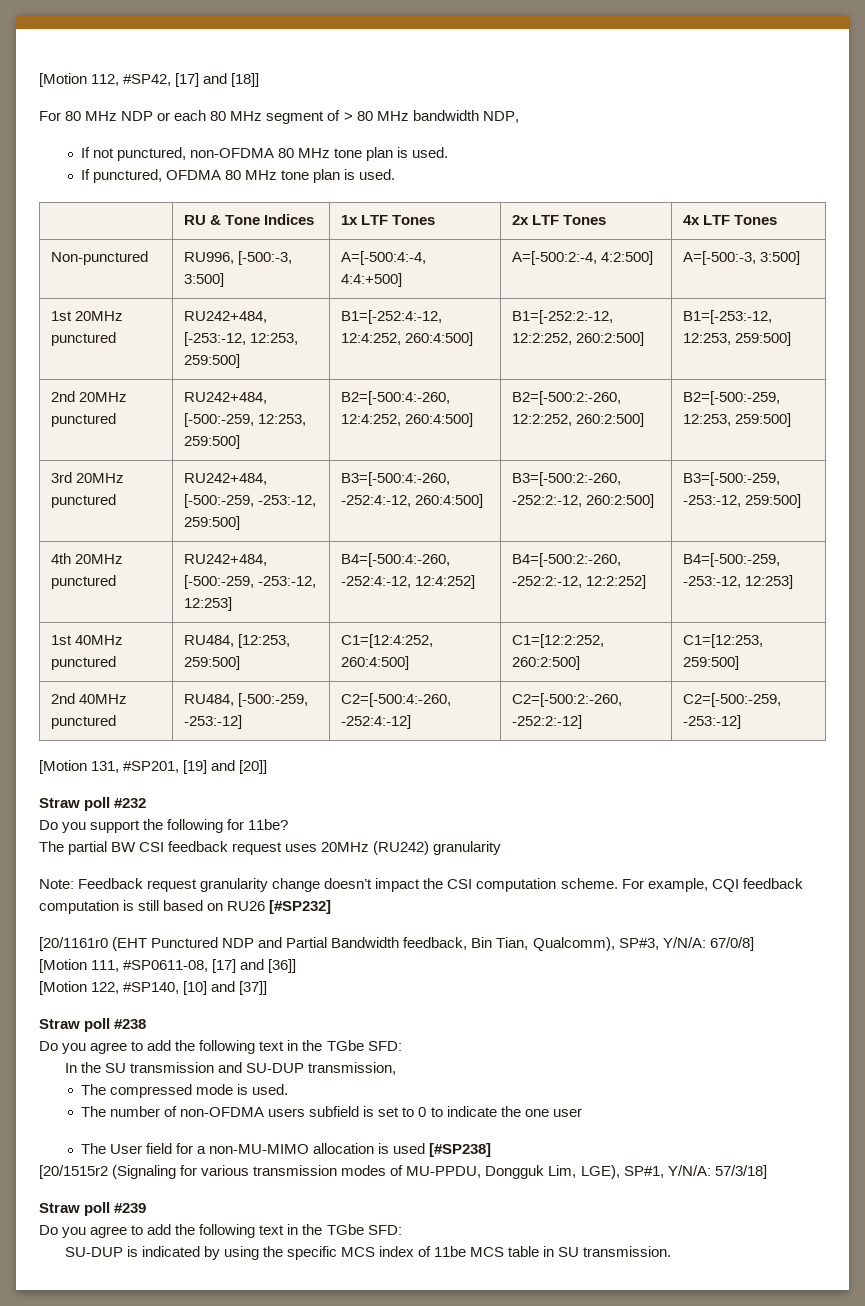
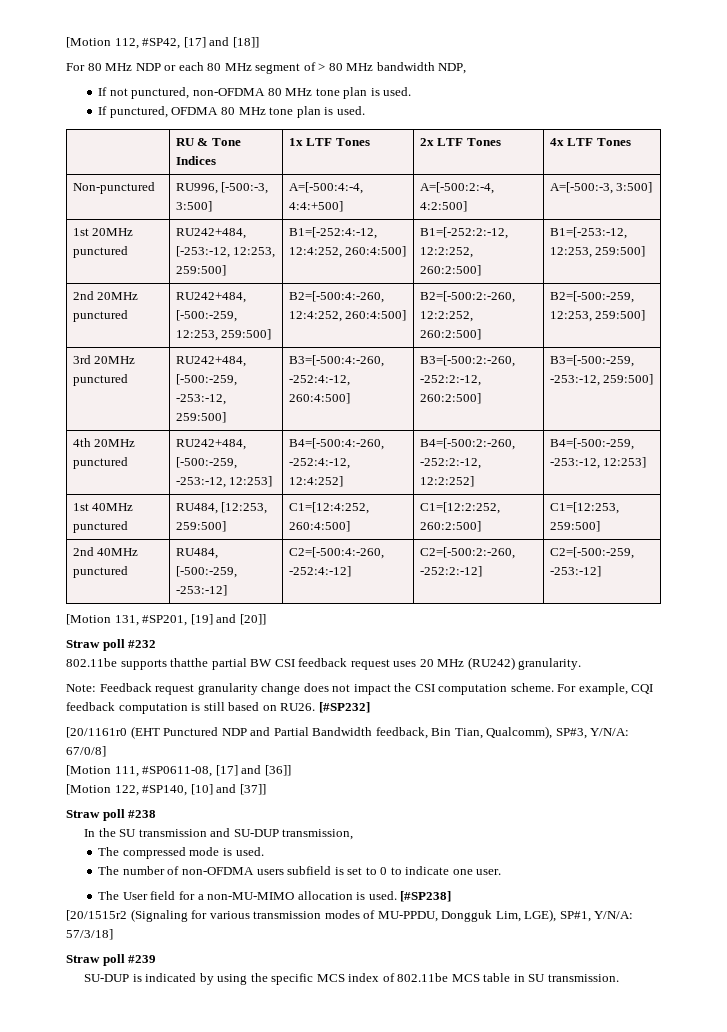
- Do you support the following for 11be?
- The partial BW CSI feedback request uses 20MHz (RU242) granularity
+ 802.11be supports thatthe partial BW CSI feedback request uses 20 MHz (RU242) granularity.
- Note: Feedback request granularity change doesn’t impact the CSI computation scheme.
+ Note: Feedback request granularity change does not impact the CSI computation scheme.
- For example, CQI feedback computation is still based on RU26 [#SP232]
+ For example, CQI feedback computation is still based on RU26. [#SP232]
  Straw poll #238
- Do you agree to add the following text in the TGbe SFD:
- The number of non-OFDMA users subfield is set to 0 to indicate the one user
+ The number of non-OFDMA users subfield is set to 0 to indicate one user.
- The User field for a non-MU-MIMO allocation is used [#SP238]
+ The User field for a non-MU-MIMO allocation is used. [#SP238]
  Straw poll #239
- Do you agree to add the following text in the TGbe SFD:
- SU-DUP is indicated by using the specific MCS index of 11be MCS table in SU transmission.
+ SU-DUP is indicated by using the specific MCS index of 802.11be MCS table in SU transmission.

